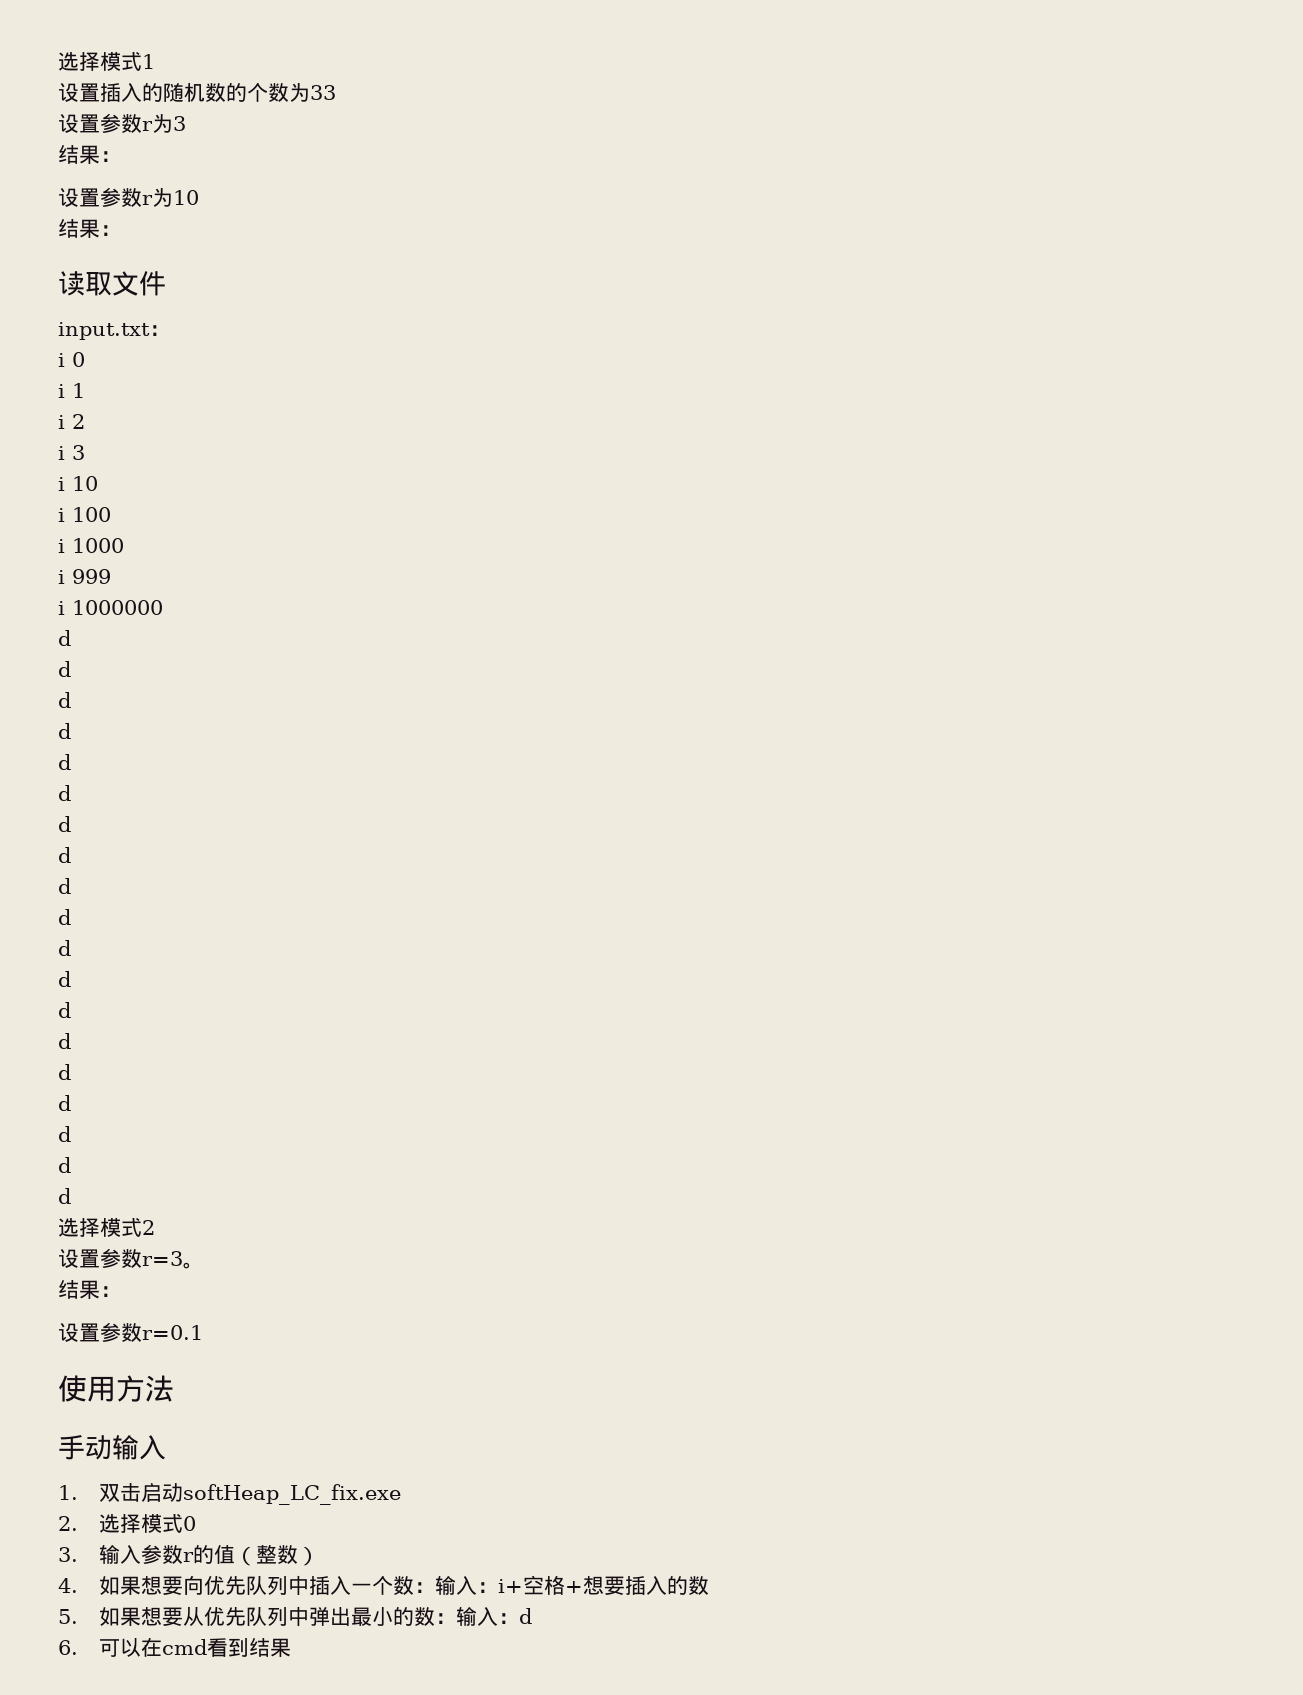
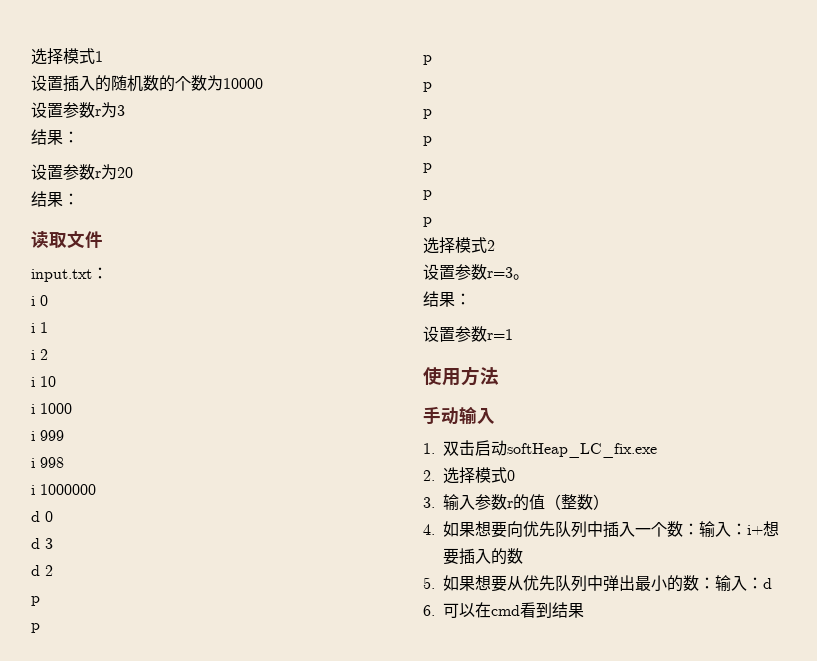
- 设置插入的随机数的个数为33
+ 设置插入的随机数的个数为10000
- 设置参数r为10
+ 设置参数r为20
- i 3
- i 100
+ i 998
  i 1000000
- d
- d
- d
- d
- d
- d
- d
- d
- d
- d
- d
- d
- d
- d
- d
- d
- d
- d
- d
+ d 0
+ d 3
+ d 2
+ p
+ p
+ p
+ p
+ p
+ p
+ p
+ p
+ p
- 设置参数r=0.1
+ 设置参数r=1
- 4.如果想要向优先队列中插入一个数：输入：i+空格+想要插入的数
+ 4.如果想要向优先队列中插入一个数：输入：i+想要插入的数

